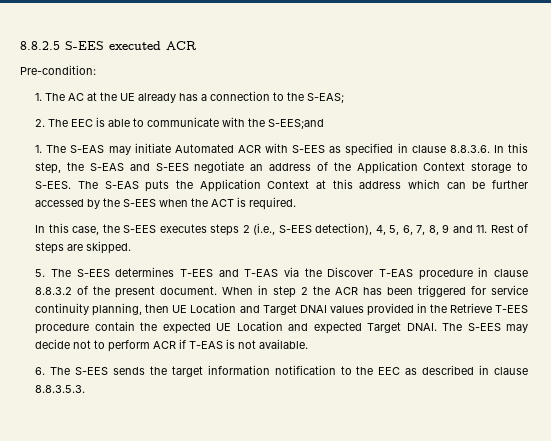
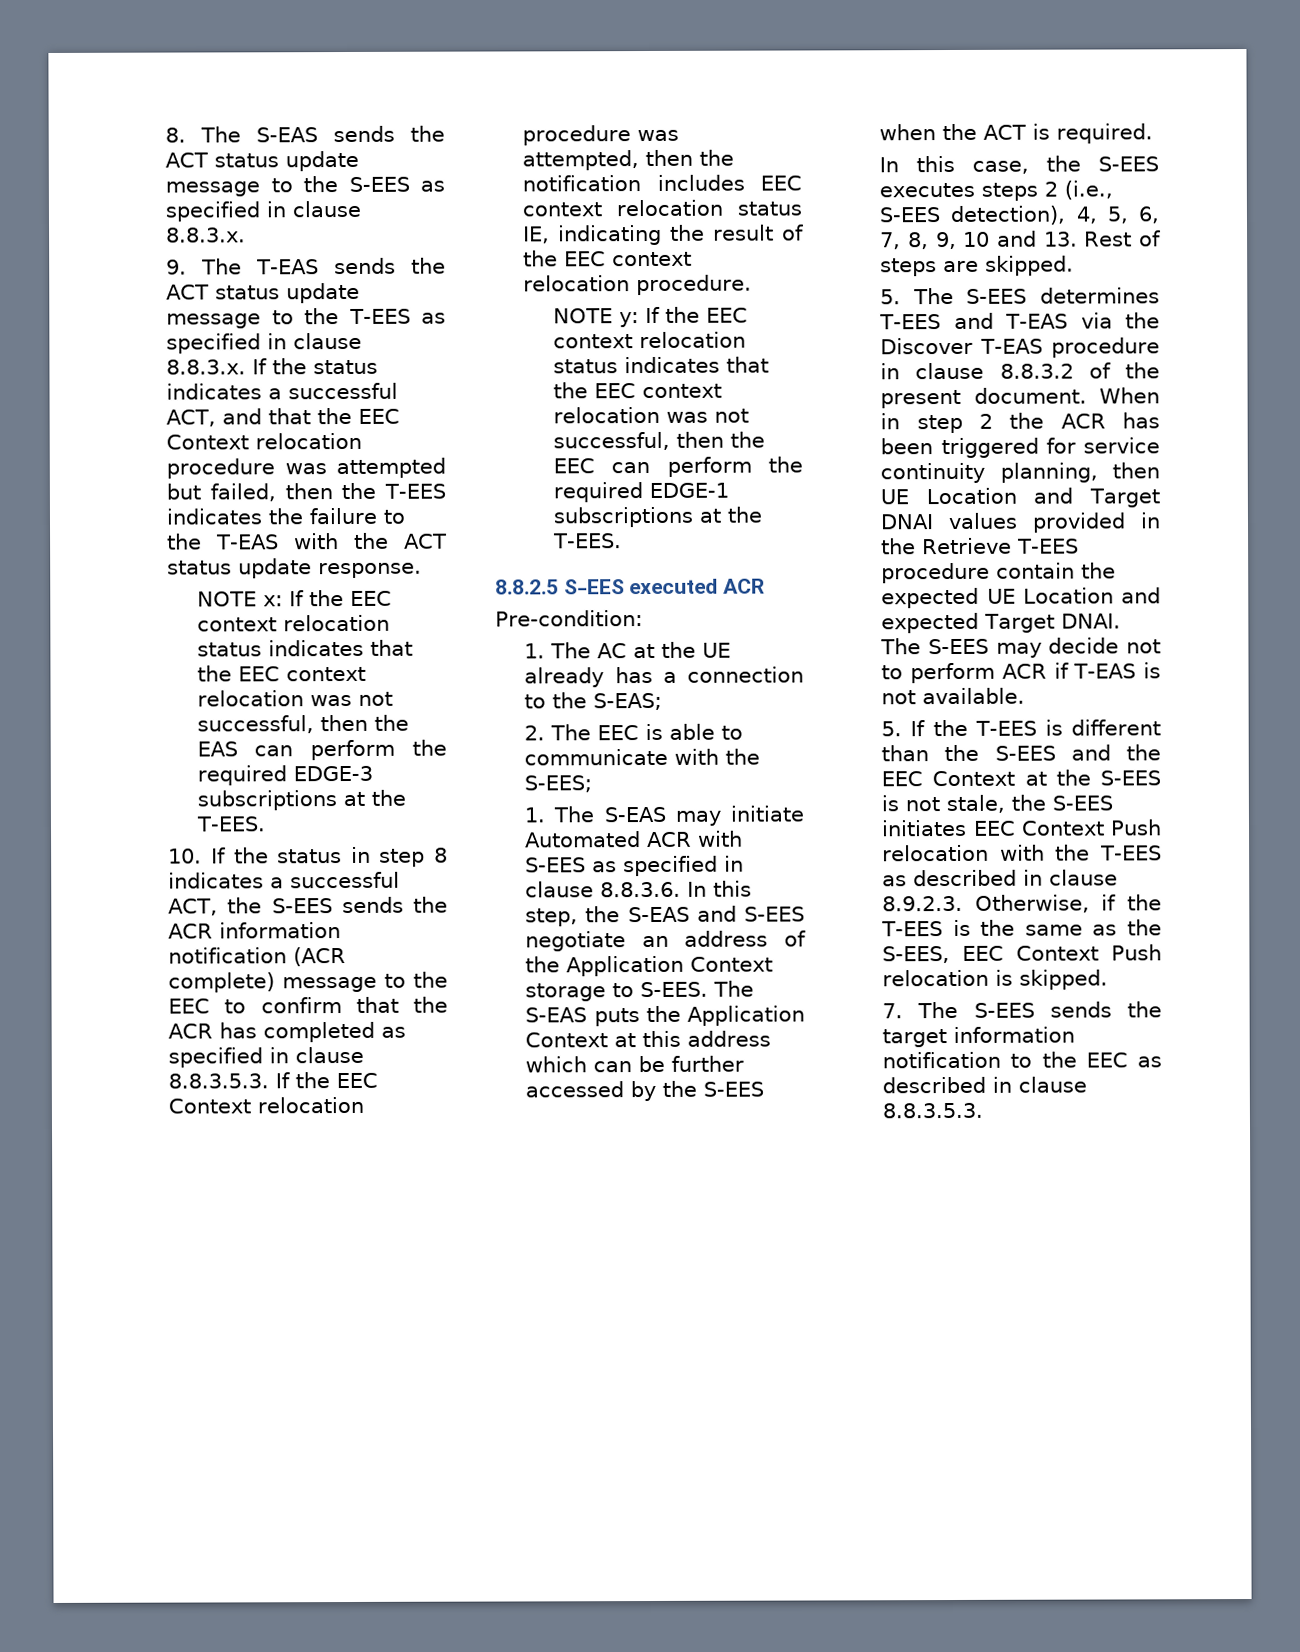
+ 8. The S-EAS sends the ACT status update message to the S-EES as specified in clause 8.8.3.x.
+ 9. The T-EAS sends the ACT status update message to the T-EES as specified in clause 8.8.3.x. If the status indicates a successful ACT, and that the EEC Context relocation procedure was attempted but failed, then the T-EES indicates the failure to the T-EAS with the ACT status update response.
+ NOTE x: If the EEC context relocation status indicates that the EEC context relocation was not successful, then the EAS can perform the required EDGE-3 subscriptions at the T-EES.
+ 10. If the status in step 8 indicates a successful ACT, the S-EES sends the ACR information notification (ACR complete) message to the EEC to confirm that the ACR has completed as specified in clause 8.8.3.5.3. If the EEC Context relocation procedure was attempted, then the notification includes EEC context relocation status IE, indicating the result of the EEC context relocation procedure.
+ NOTE y: If the EEC context relocation status indicates that the EEC context relocation was not successful, then the EEC can perform the required EDGE-1 subscriptions at the T-EES.
- 2. The EEC is able to communicate with the S-EES;and
+ 2. The EEC is able to communicate with the S-EES;
- In this case, the S-EES executes steps 2 (i.e., S-EES detection), 4, 5, 6, 7, 8, 9 and 11. Rest of steps are skipped.
+ In this case, the S-EES executes steps 2 (i.e., S-EES detection), 4, 5, 6, 7, 8, 9, 10 and 13. Rest of steps are skipped.
- 6. The S-EES sends the target information notification to the EEC as described in clause 8.8.3.5.3.
+ 5. If the T-EES is different than the S-EES and the EEC Context at the S-EES is not stale, the S-EES initiates EEC Context Push relocation with the T-EES as described in clause 8.9.2.3. Otherwise, if the T-EES is the same as the S-EES, EEC Context Push relocation is skipped.
+ 7. The S-EES sends the target information notification to the EEC as described in clause 8.8.3.5.3.

